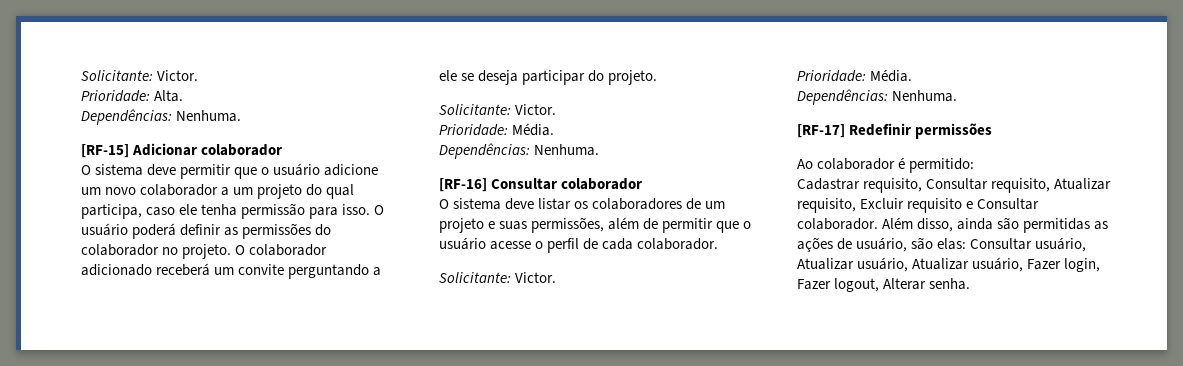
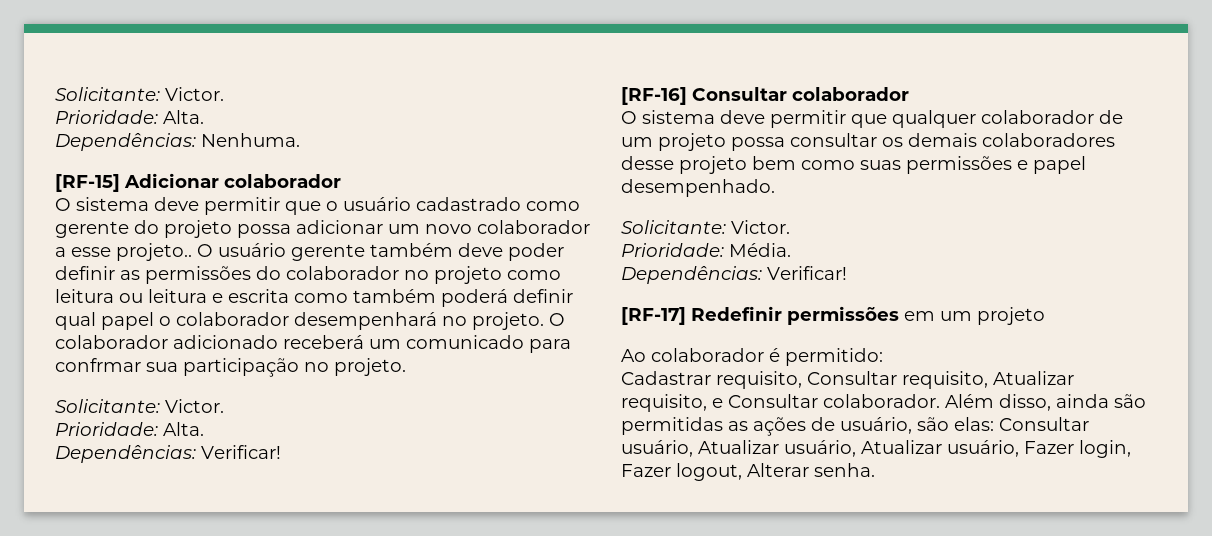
- O sistema deve permitir que o usuário adicione um novo colaborador a um projeto do qual participa, caso ele tenha permissão para isso. O usuário poderá definir as permissões do colaborador no projeto.
+ O sistema deve permitir que o usuário cadastrado como gerente do projeto possa adicionar um novo colaborador a esse projeto.. O usuário gerente também deve poder definir as permissões do colaborador no projeto como leitura ou leitura e escrita como também poderá definir qual papel o colaborador desempenhará no projeto.
- O colaborador adicionado receberá um convite perguntando a ele se deseja participar do projeto.
+ O colaborador adicionado receberá um comunicado para confrmar sua participação no projeto.
+ Solicitante: Victor.
+ Prioridade: Alta.
+ Dependências: Verificar!
+ [RF-16] Consultar colaborador
+ O sistema deve permitir que qualquer colaborador de um projeto possa consultar os demais colaboradores desse projeto bem como suas permissões e papel desempenhado.
  Solicitante: Victor.
  Prioridade: Média.
- Dependências: Nenhuma.
- [RF-16] Consultar colaborador
- O sistema deve listar os colaboradores de um projeto e suas permissões, além de permitir que o usuário acesse o perfil de cada colaborador.
- Solicitante: Victor.
- Prioridade: Média.
- Dependências: Nenhuma.
+ Dependências: Verificar!
- [RF-17] Redefinir permissões
+ [RF-17] Redefinir permissões em um projeto
- Cadastrar requisito, Consultar requisito, Atualizar requisito, Excluir requisito e Consultar colaborador.
+ Cadastrar requisito, Consultar requisito, Atualizar requisito, e Consultar colaborador.

